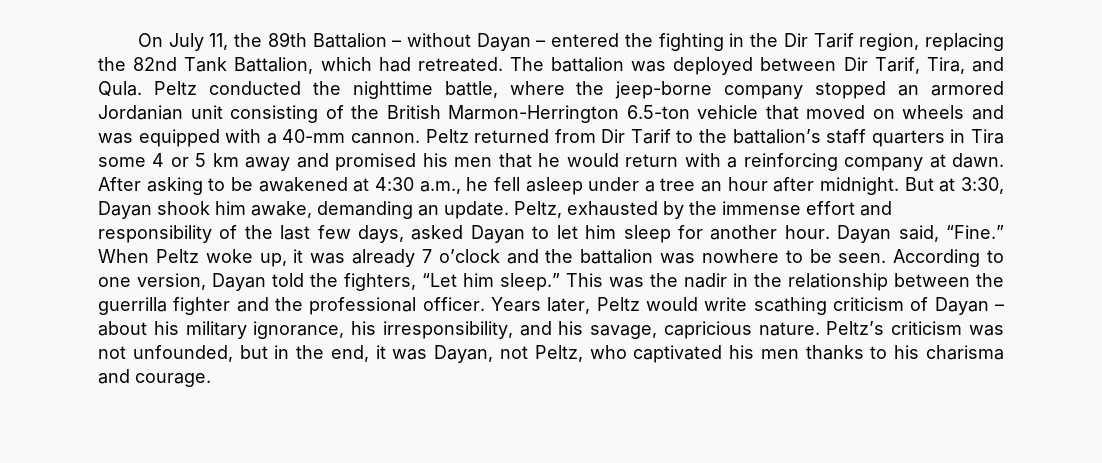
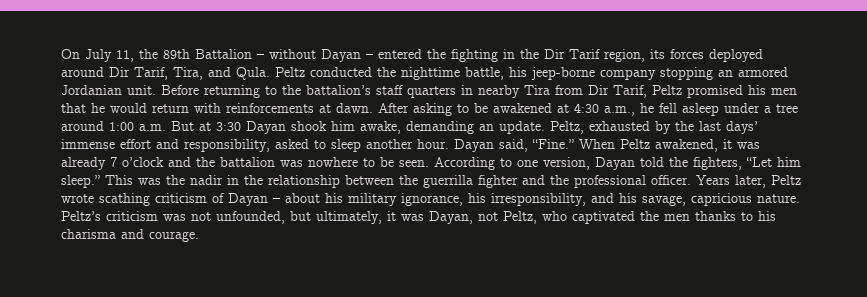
- On July 11, the 89th Battalion – without Dayan – entered the fighting in the Dir Tarif region, replacing the 82nd Tank Battalion, which had retreated. The battalion was deployed between Dir Tarif, Tira, and Qula.
+ On July 11, the 89th Battalion – without Dayan – entered the fighting in the Dir Tarif region, its forces deployed around Dir Tarif, Tira, and Qula.
- Peltz conducted the nighttime battle, where the jeep-borne company stopped an armored Jordanian unit consisting of the British Marmon-Herrington 6.5-ton vehicle that moved on wheels and was equipped with a 40-mm cannon. Peltz returned from Dir Tarif to the battalion’s staff quarters in Tira some 4 or 5 km away and promised his men that he would return with a reinforcing company at dawn.
+ Peltz conducted the nighttime battle, his jeep-borne company stopping an armored Jordanian unit. Before returning to the battalion’s staff quarters in nearby Tira from Dir Tarif, Peltz promised his men that he would return with reinforcements at dawn.
- After asking to be awakened at 4:30 a.m., he fell asleep under a tree an hour after midnight. But at 3:30, Dayan shook him awake, demanding an update.
+ After asking to be awakened at 4:30 a.m., he fell asleep under a tree around 1:00 a.m. But at 3:30 Dayan shook him awake, demanding an update.
- Peltz, exhausted by the immense effort and responsibility of the last few days, asked Dayan to let him sleep for another hour.
+ Peltz, exhausted by the last days’ immense effort and responsibility, asked to sleep another hour.
- When Peltz woke up, it was already 7 o’clock and the battalion was nowhere to be seen.
+ When Peltz awakened, it was already 7 o’clock and the battalion was nowhere to be seen.
- Years later, Peltz would write scathing criticism of Dayan – about his military ignorance, his irresponsibility, and his savage, capricious nature.
+ Years later, Peltz wrote scathing criticism of Dayan – about his military ignorance, his irresponsibility, and his savage, capricious nature.
- Peltz’s criticism was not unfounded, but in the end, it was Dayan, not Peltz, who captivated his men thanks to his charisma and courage.
+ Peltz’s criticism was not unfounded, but ultimately, it was Dayan, not Peltz, who captivated the men thanks to his charisma and courage.

